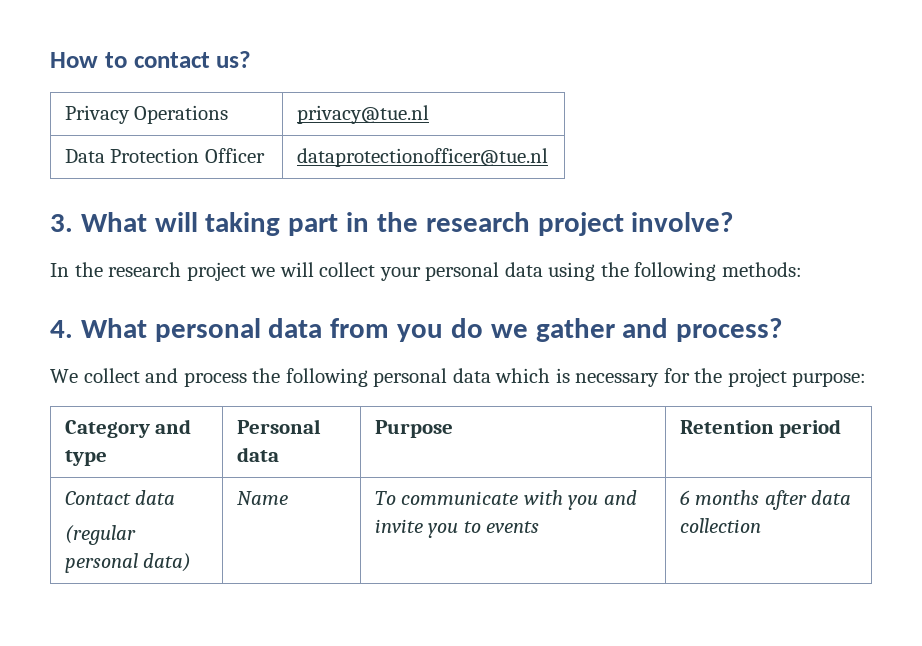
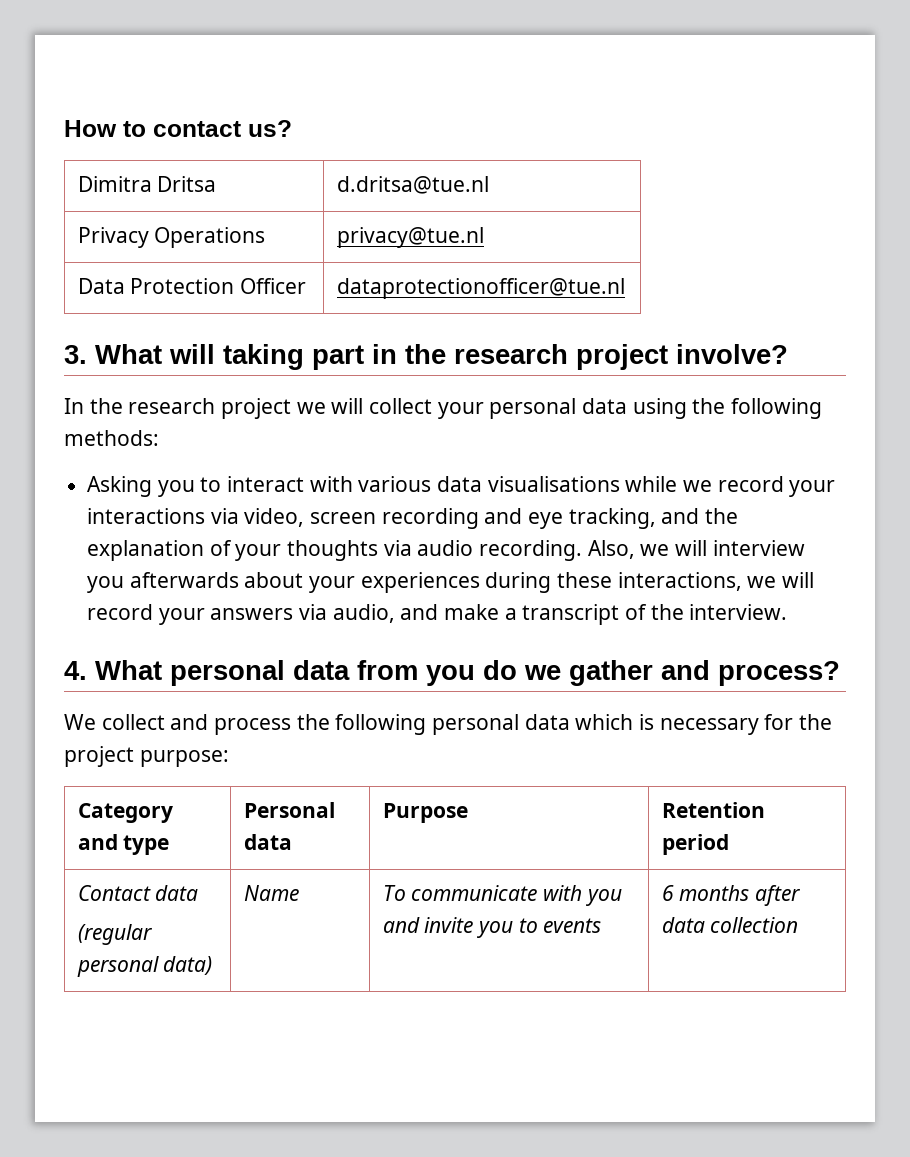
+ Dimitra Dritsa | d.dritsa@tue.nl
+ Asking you to interact with various data visualisations while we record your interactions via video, screen recording and eye tracking, and the explanation of your thoughts via audio recording. Also, we will interview you afterwards about your experiences during these interactions, we will record your answers via audio, and make a transcript of the interview.

